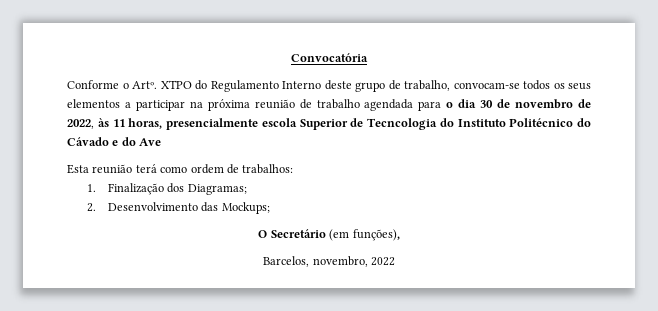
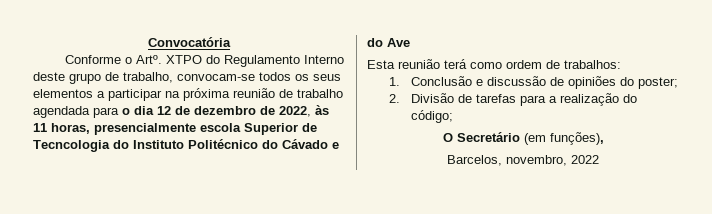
- XTPO do Regulamento Interno deste grupo de trabalho, convocam-se todos os seus elementos a participar na próxima reunião de trabalho agendada para o dia 30 de novembro de 2022, às 11 horas, presencialmente escola Superior de Tecncologia do Instituto Politécnico do Cávado e do Ave
+ XTPO do Regulamento Interno deste grupo de trabalho, convocam-se todos os seus elementos a participar na próxima reunião de trabalho agendada para o dia 12 de dezembro de 2022, às 11 horas, presencialmente escola Superior de Tecncologia do Instituto Politécnico do Cávado e do Ave
- 1. Finalização dos Diagramas;
- 2. Desenvolvimento das Mockups;
+ 1. Conclusão e discussão de opiniões do poster;
+ 2. Divisão de tarefas para a realização do código;

